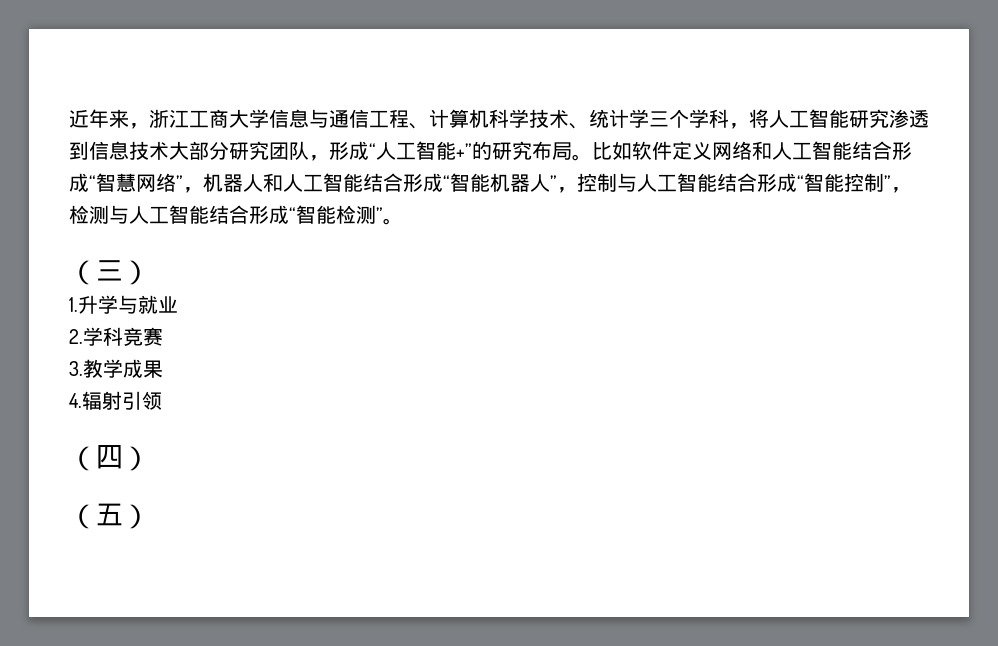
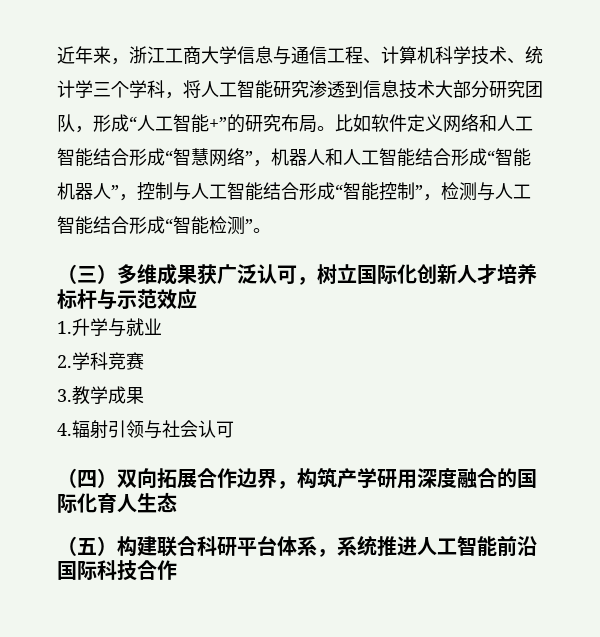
- （三）
+ （三）多维成果获广泛认可，树立国际化创新人才培养标杆与示范效应
- 4.辐射引领
+ 4.辐射引领与社会认可
- （四）
- （五）
+ （四）双向拓展合作边界，构筑产学研用深度融合的国际化育人生态
+ （五）构建联合科研平台体系，系统推进人工智能前沿国际科技合作

